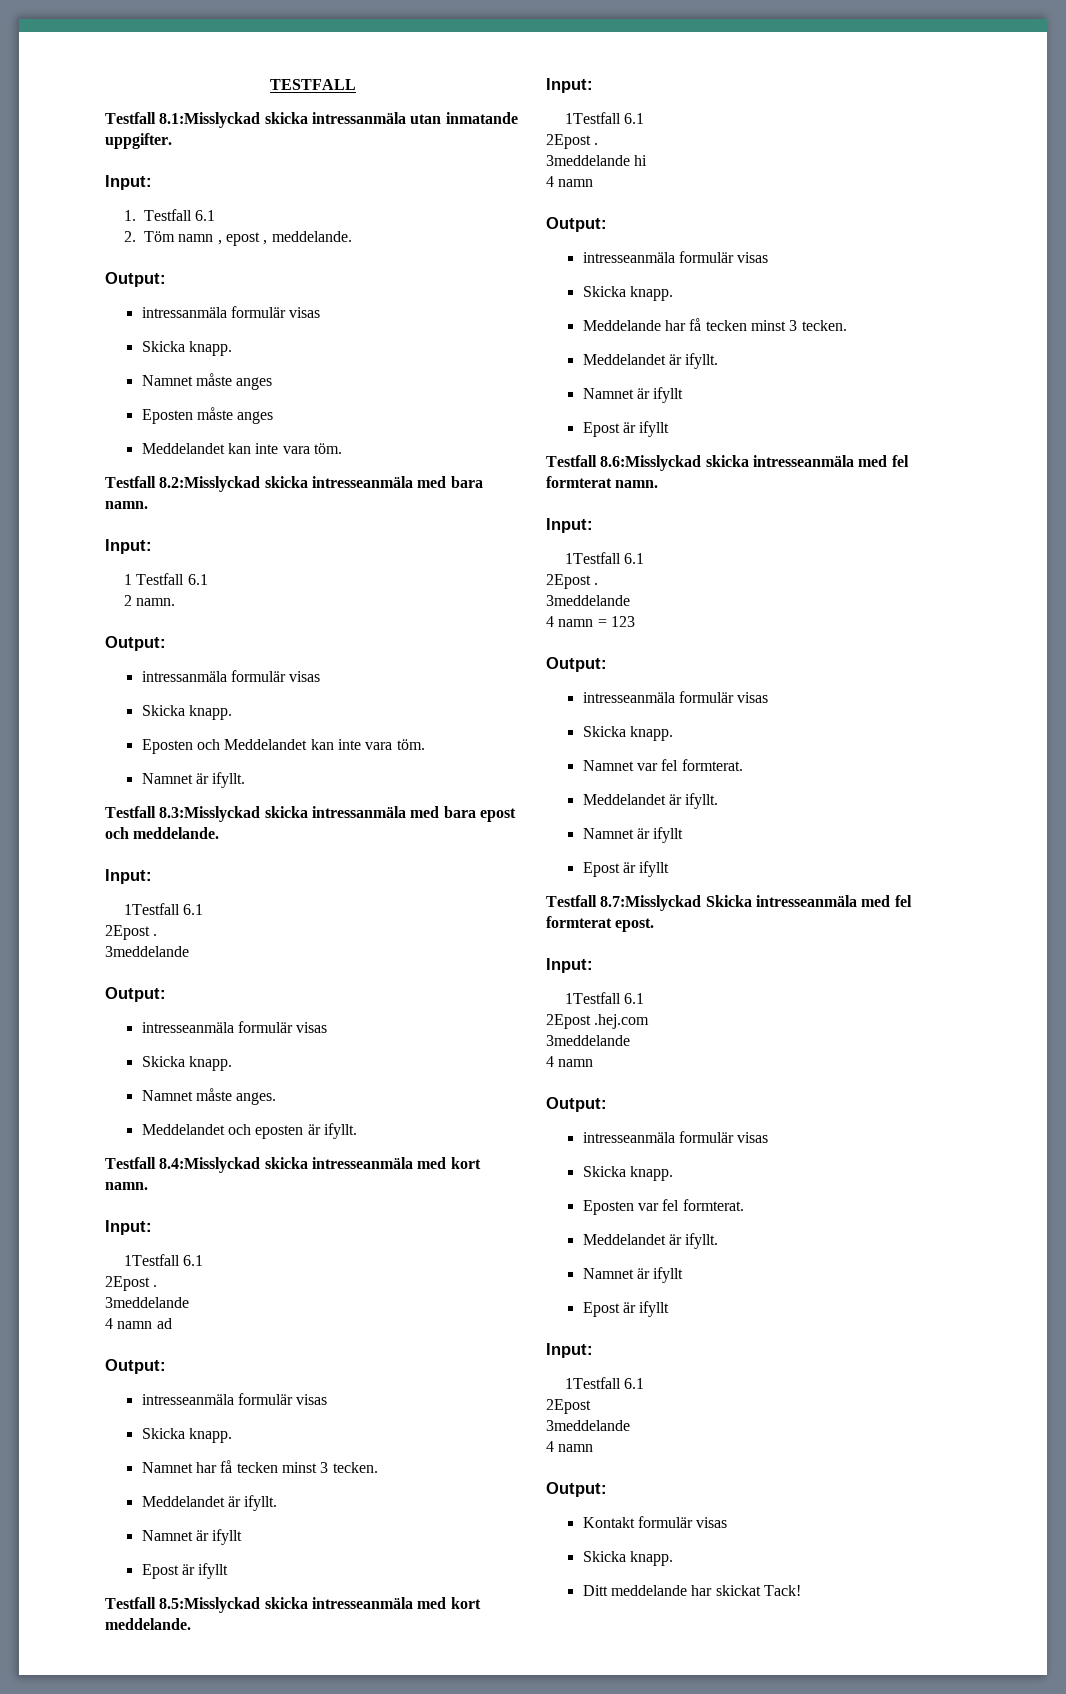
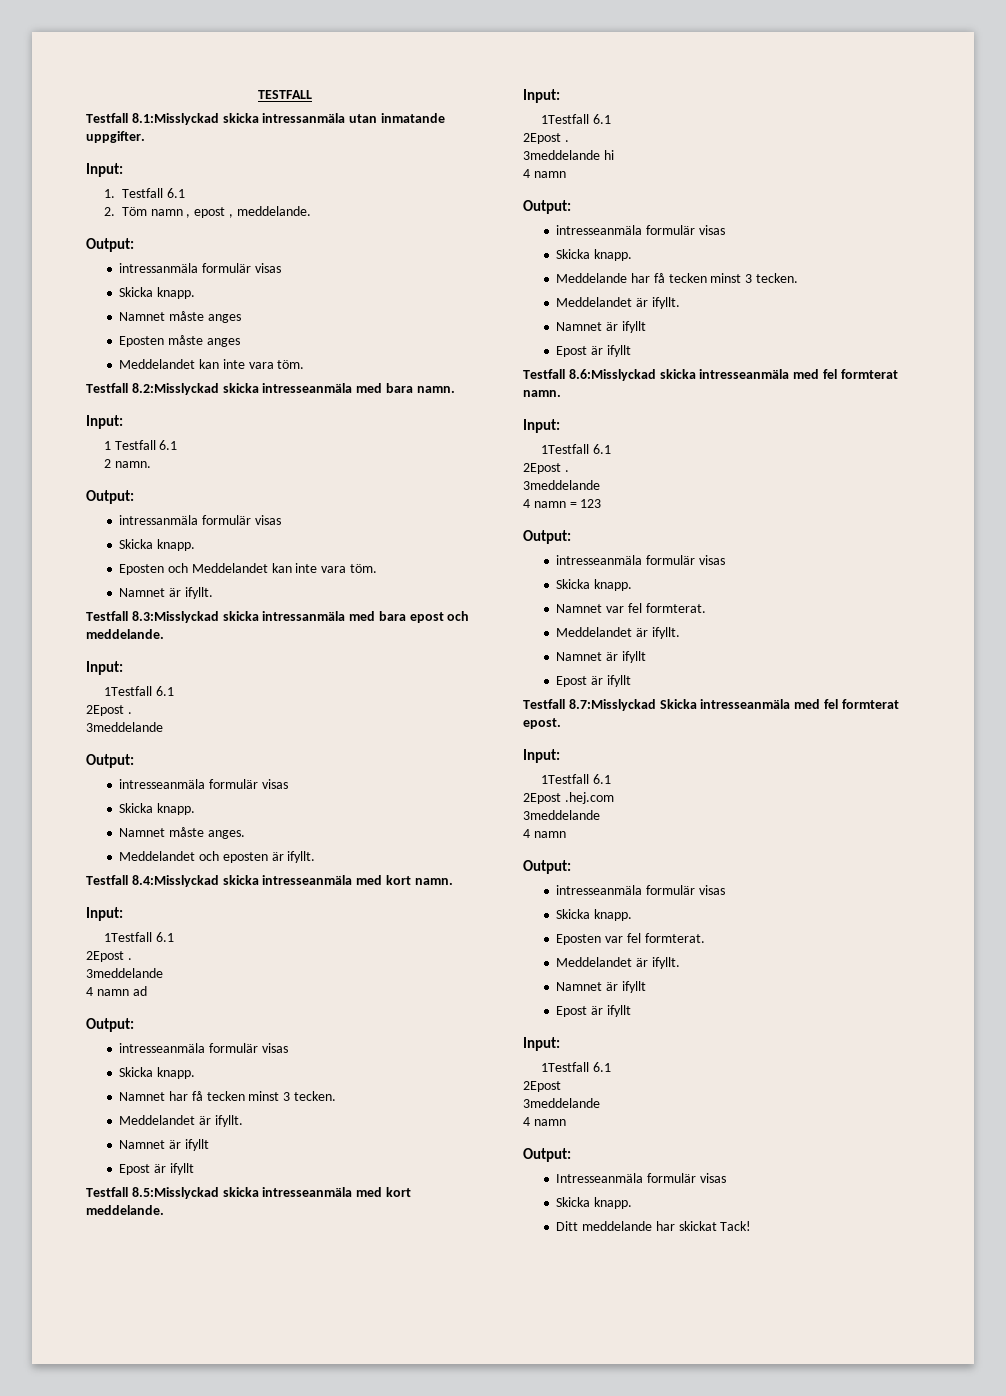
- Kontakt formulär visas
+ Intresseanmäla formulär visas

